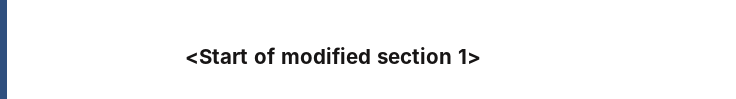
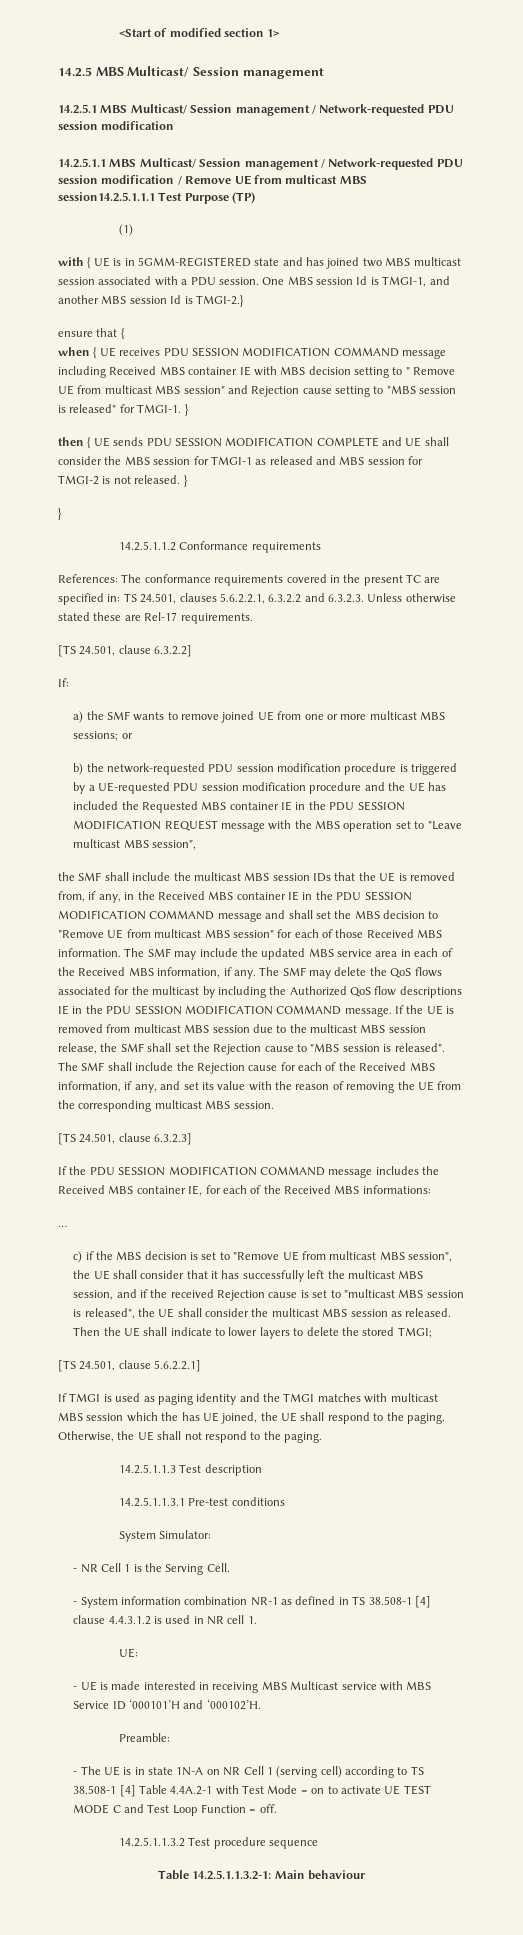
+ 14.2.5 MBS Multicast/ Session management
+ 14.2.5.1 MBS Multicast/ Session management / Network-requested PDU session modification
+ 14.2.5.1.1 MBS Multicast/ Session management / Network-requested PDU session modification / Remove UE from multicast MBS session14.2.5.1.1.1 Test Purpose (TP)
+ (1)
+ with { UE is in 5GMM-REGISTERED state and has joined two MBS multicast session associated with a PDU session. One MBS session Id is TMGI-1, and another MBS session Id is TMGI-2.}
+ ensure that {
+ when { UE receives PDU SESSION MODIFICATION COMMAND message including Received MBS container IE with MBS decision setting to " Remove UE from multicast MBS session" and Rejection cause setting to "MBS session is released" for TMGI-1. }
+ then { UE sends PDU SESSION MODIFICATION COMPLETE and UE shall consider the MBS session for TMGI-1 as released and MBS session for TMGI-2 is not released. }
+ }
+ 14.2.5.1.1.2 Conformance requirements
+ References: The conformance requirements covered in the present TC are specified in: TS 24.501, clauses 5.6.2.2.1, 6.3.2.2 and 6.3.2.3. Unless otherwise stated these are Rel-17 requirements.
+ [TS 24.501, clause 6.3.2.2]
+ If:
+ a) the SMF wants to remove joined UE from one or more multicast MBS sessions; or
+ b) the network-requested PDU session modification procedure is triggered by a UE-requested PDU session modification procedure and the UE has included the Requested MBS container IE in the PDU SESSION MODIFICATION REQUEST message with the MBS operation set to "Leave multicast MBS session",
+ the SMF shall include the multicast MBS session IDs that the UE is removed from, if any, in the Received MBS container IE in the PDU SESSION MODIFICATION COMMAND message and shall set the MBS decision to "Remove UE from multicast MBS session" for each of those Received MBS information. The SMF may include the updated MBS service area in each of the Received MBS information, if any. The SMF may delete the QoS flows associated for the multicast by including the Authorized QoS flow descriptions IE in the PDU SESSION MODIFICATION COMMAND message. If the UE is removed from multicast MBS session due to the multicast MBS session release, the SMF shall set the Rejection cause to "MBS session is released". The SMF shall include the Rejection cause for each of the Received MBS information, if any, and set its value with the reason of removing the UE from the corresponding multicast MBS session.
+ [TS 24.501, clause 6.3.2.3]
+ If the PDU SESSION MODIFICATION COMMAND message includes the Received MBS container IE, for each of the Received MBS informations:
+ …
+ c) if the MBS decision is set to "Remove UE from multicast MBS session", the UE shall consider that it has successfully left the multicast MBS session, and if the received Rejection cause is set to "multicast MBS session is released", the UE shall consider the multicast MBS session as released. Then the UE shall indicate to lower layers to delete the stored TMGI;
+ [TS 24.501, clause 5.6.2.2.1]
+ If TMGI is used as paging identity and the TMGI matches with multicast MBS session which the has UE joined, the UE shall respond to the paging. Otherwise, the UE shall not respond to the paging.
+ 14.2.5.1.1.3 Test description
+ 14.2.5.1.1.3.1 Pre-test conditions
+ System Simulator:
+ - NR Cell 1 is the Serving Cell.
+ - System information combination NR-1 as defined in TS 38.508-1 [4] clause 4.4.3.1.2 is used in NR cell 1.
+ UE:
+ - UE is made interested in receiving MBS Multicast service with MBS Service ID ‘000101’H and ‘000102’H.
+ Preamble:
+ - The UE is in state 1N-A on NR Cell 1 (serving cell) according to TS 38.508-1 [4] Table 4.4A.2-1 with Test Mode = on to activate UE TEST MODE C and Test Loop Function = off.
+ 14.2.5.1.1.3.2 Test procedure sequence
+ Table 14.2.5.1.1.3.2-1: Main behaviour

